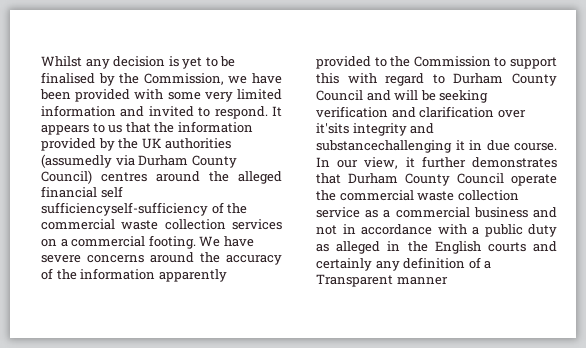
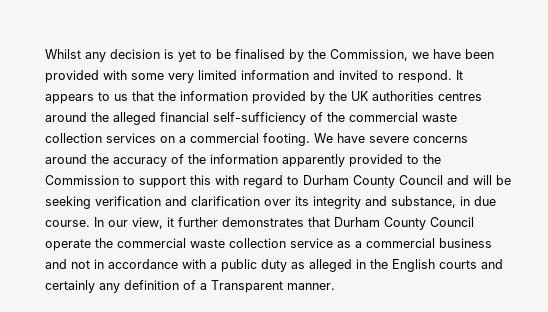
- It appears to us that the information provided by the UK authorities (assumedly via Durham County Council) centres around the alleged financial self sufficiencyself-sufficiency of the commercial waste collection services on a commercial footing.
+ It appears to us that the information provided by the UK authorities centres around the alleged financial self-sufficiency of the commercial waste collection services on a commercial footing.
- We have severe concerns around the accuracy of the information apparently provided to the Commission to support this with regard to Durham County Council and will be seeking verification and clarification over it'sits integrity and substancechallenging it in due course.
+ We have severe concerns around the accuracy of the information apparently provided to the Commission to support this with regard to Durham County Council and will be seeking verification and clarification over its integrity and substance, in due course.
- In our view, it further demonstrates that Durham County Council operate the commercial waste collection service as a commercial business and not in accordance with a public duty as alleged in the English courts and certainly any definition of a Transparent manner
+ In our view, it further demonstrates that Durham County Council operate the commercial waste collection service as a commercial business and not in accordance with a public duty as alleged in the English courts and certainly any definition of a Transparent manner.

